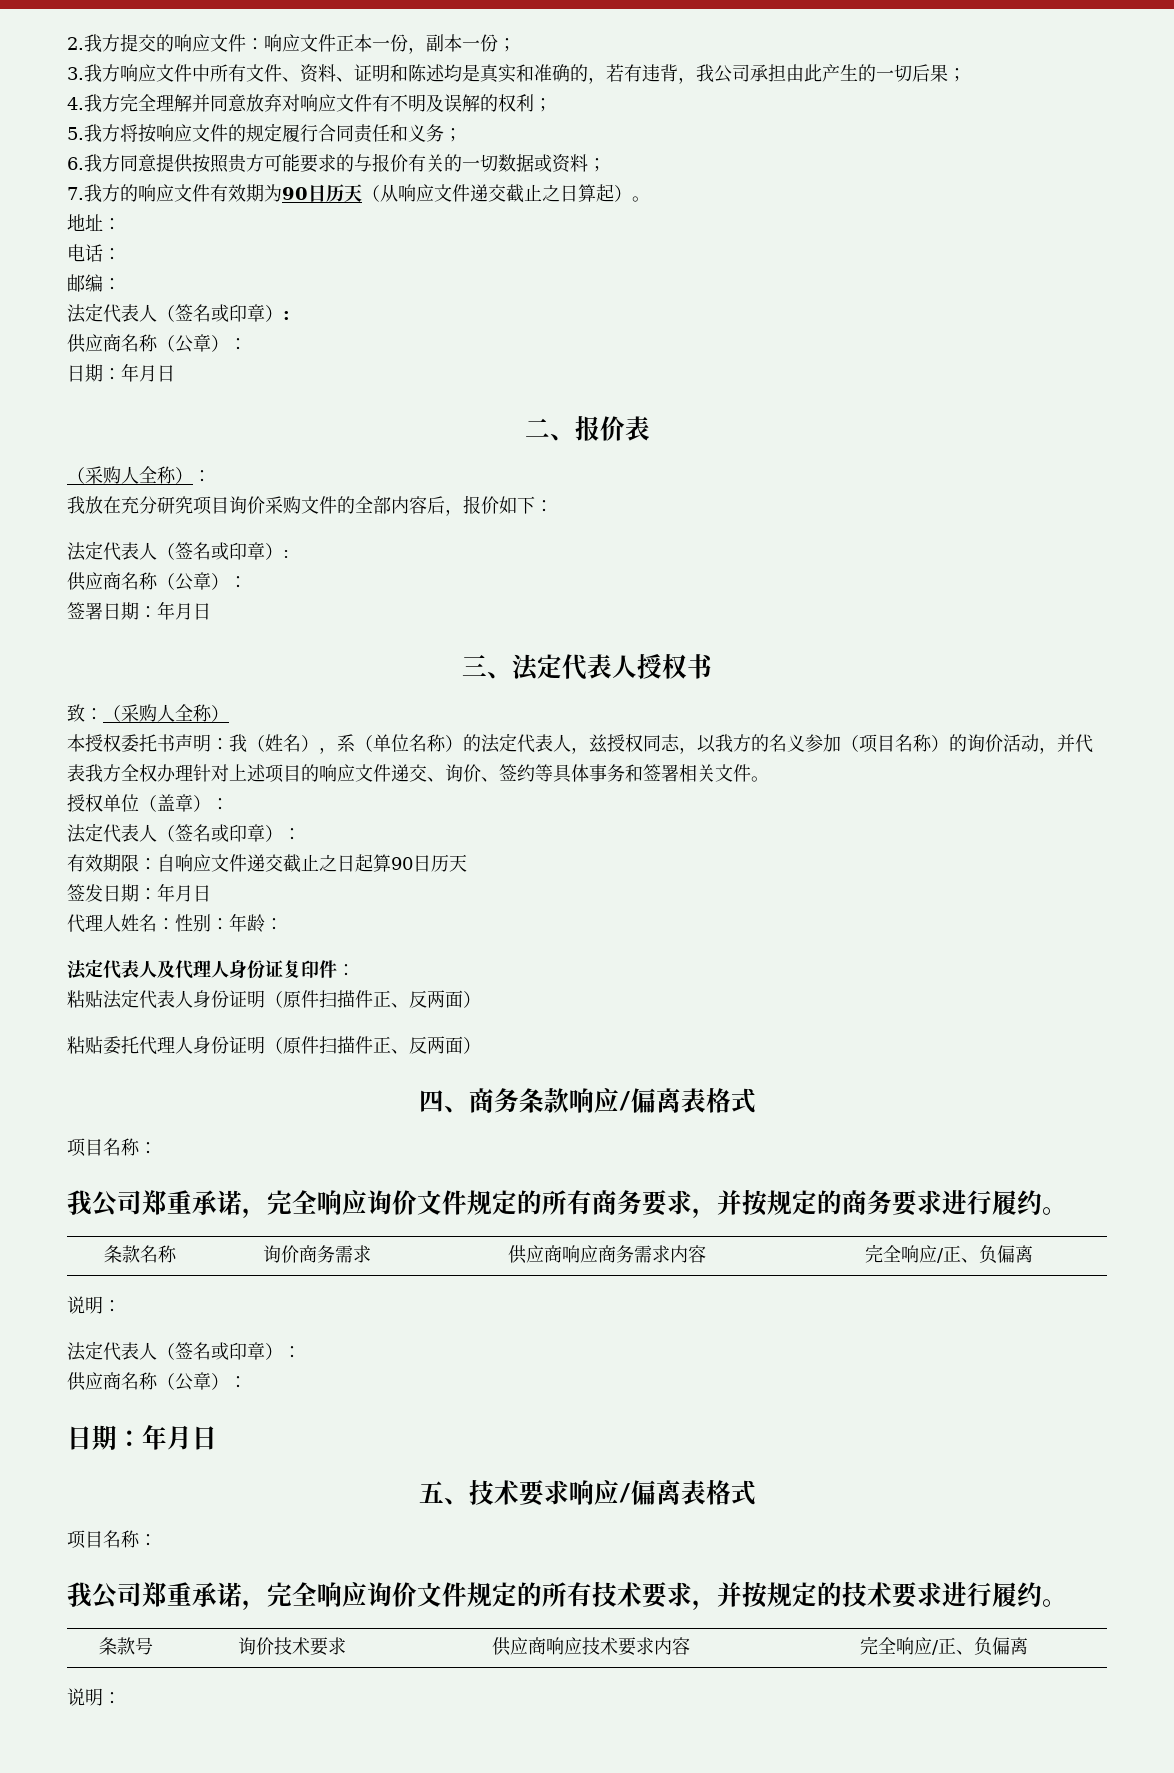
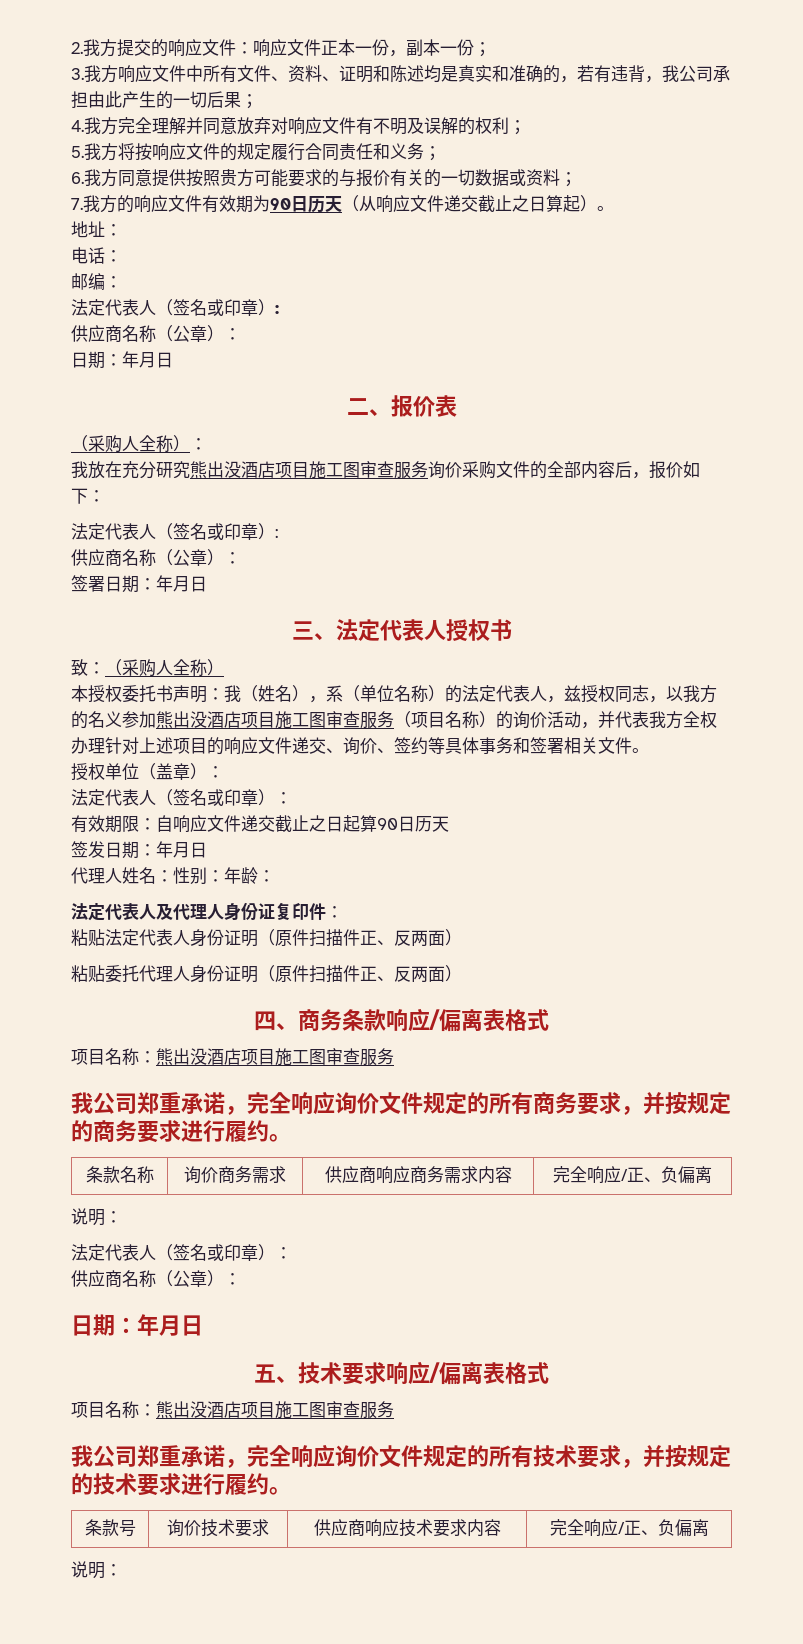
- 我放在充分研究项目询价采购文件的全部内容后，报价如下：
+ 我放在充分研究熊出没酒店项目施工图审查服务询价采购文件的全部内容后，报价如下：
- 本授权委托书声明：我（姓名），系（单位名称）的法定代表人，兹授权同志，以我方的名义参加（项目名称）的询价活动，并代表我方全权办理针对上述项目的响应文件递交、询价、签约等具体事务和签署相关文件。
+ 本授权委托书声明：我（姓名），系（单位名称）的法定代表人，兹授权同志，以我方的名义参加熊出没酒店项目施工图审查服务（项目名称）的询价活动，并代表我方全权办理针对上述项目的响应文件递交、询价、签约等具体事务和签署相关文件。
  四、商务条款响应/偏离表格式
- 项目名称：
+ 项目名称：熊出没酒店项目施工图审查服务
  五、技术要求响应/偏离表格式
- 项目名称：
+ 项目名称：熊出没酒店项目施工图审查服务

